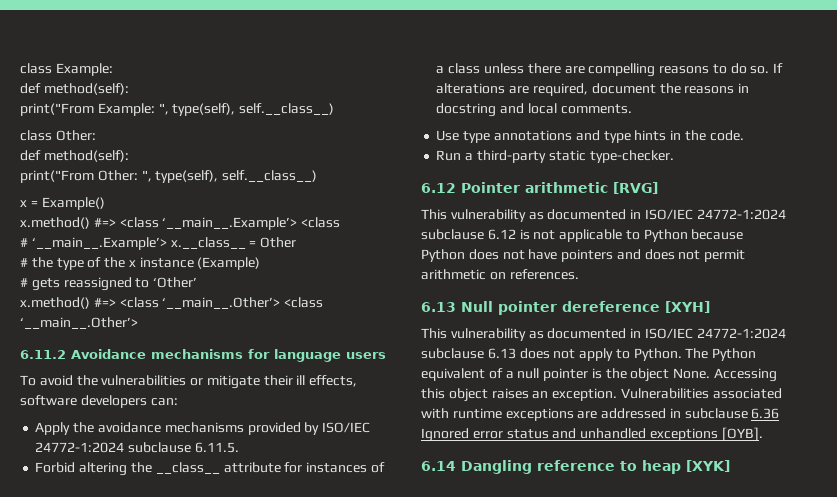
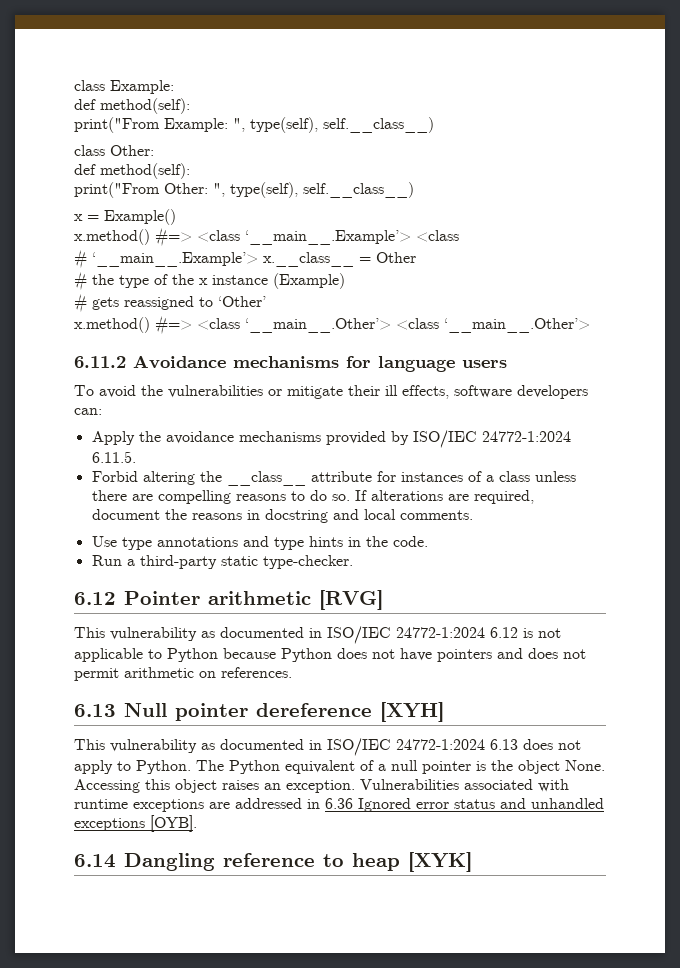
- Apply the avoidance mechanisms provided by ISO/IEC 24772-1:2024 subclause 6.11.5.
+ Apply the avoidance mechanisms provided by ISO/IEC 24772-1:2024 6.11.5.
- This vulnerability as documented in ISO/IEC 24772-1:2024 subclause 6.12 is not applicable to Python because Python does not have pointers and does not permit arithmetic on references.
+ This vulnerability as documented in ISO/IEC 24772-1:2024 6.12 is not applicable to Python because Python does not have pointers and does not permit arithmetic on references.
- This vulnerability as documented in ISO/IEC 24772-1:2024 subclause 6.13 does not apply to Python.
+ This vulnerability as documented in ISO/IEC 24772-1:2024 6.13 does not apply to Python.
- Vulnerabilities associated with runtime exceptions are addressed in subclause 6.36 Ignored error status and unhandled exceptions [OYB].
+ Vulnerabilities associated with runtime exceptions are addressed in 6.36 Ignored error status and unhandled exceptions [OYB].

